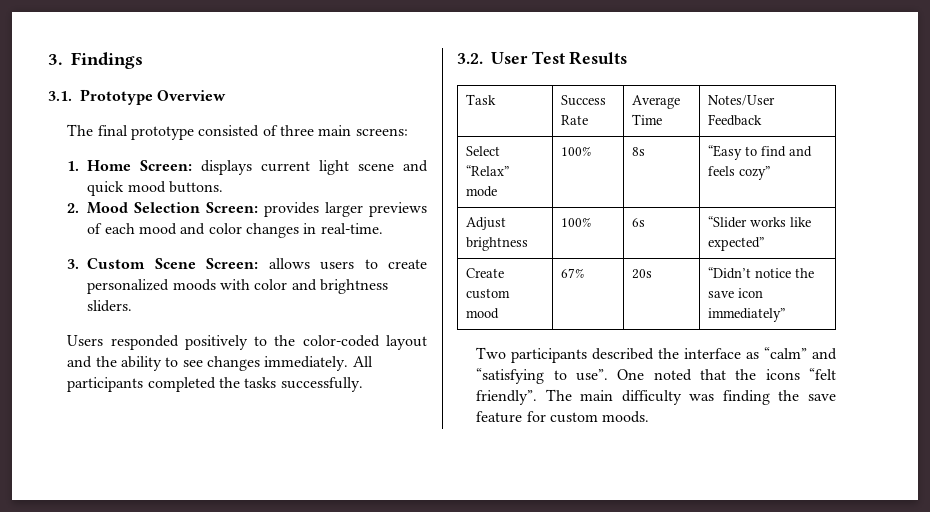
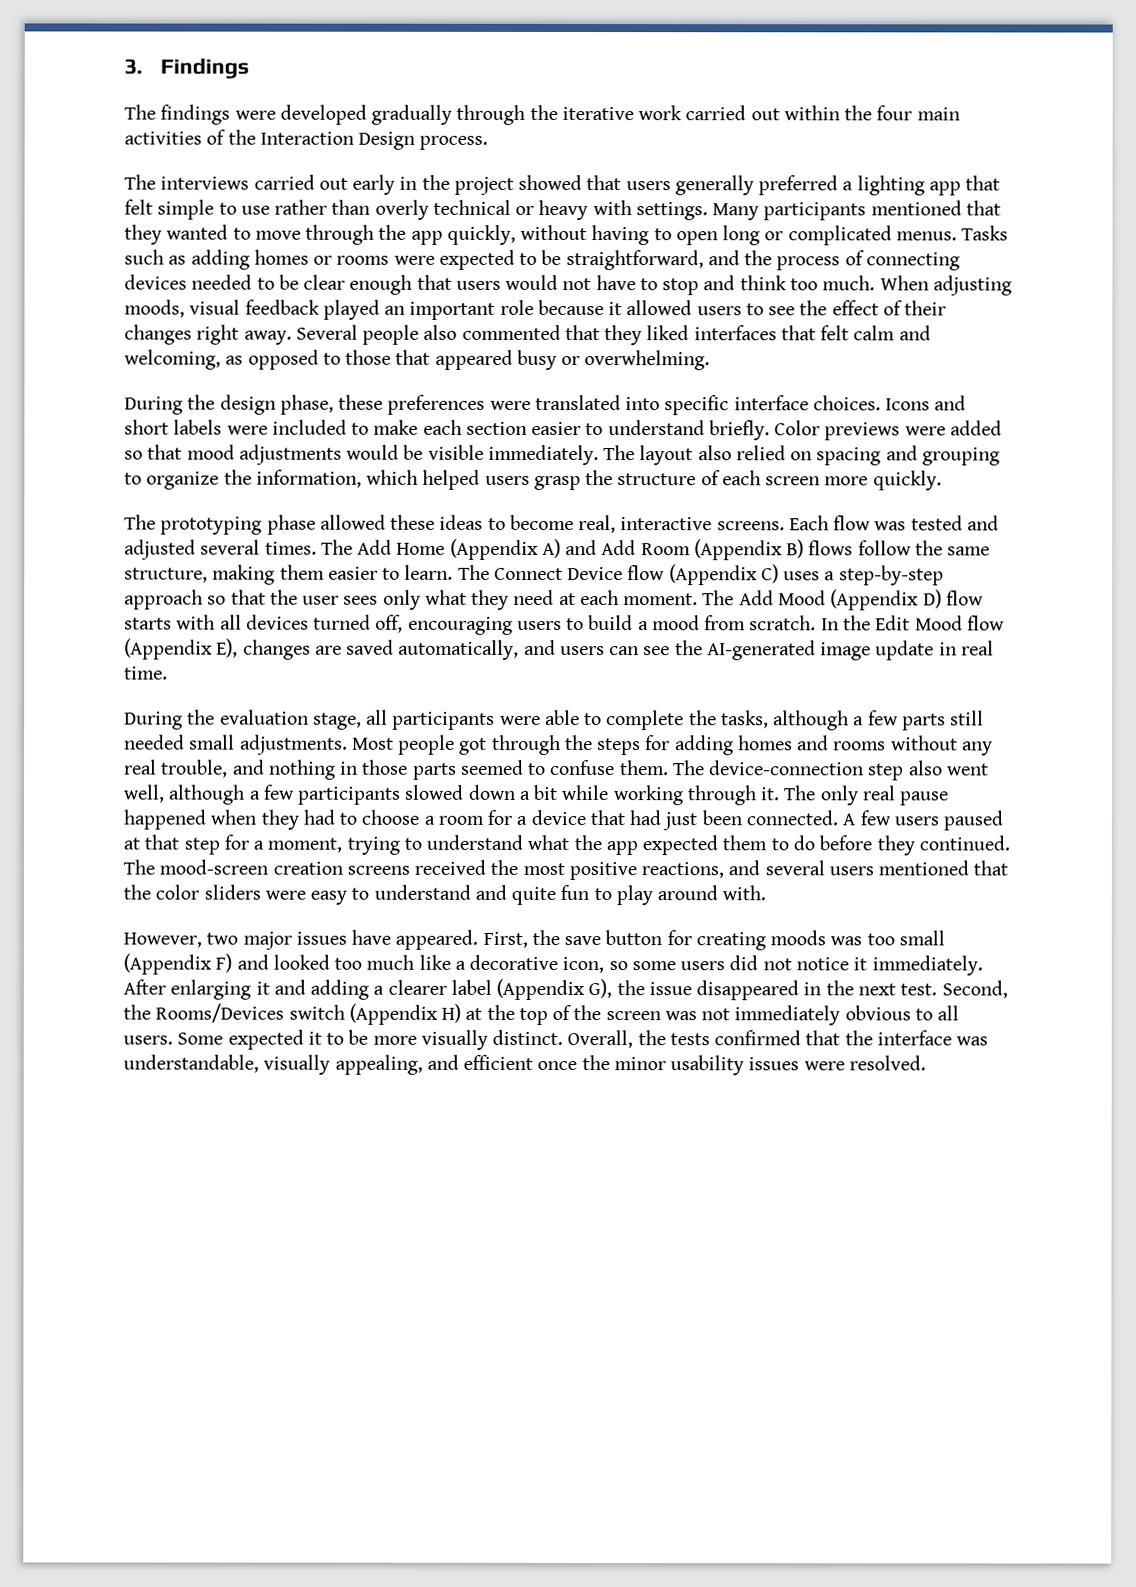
- 3.1. Prototype Overview
- The final prototype consisted of three main screens:
- 1. Home Screen: displays current light scene and quick mood buttons.
- 2. Mood Selection Screen: provides larger previews of each mood and color changes in real-time.
- 3. Custom Scene Screen: allows users to create personalized moods with color and brightness sliders.
- Users responded positively to the color-coded layout and the ability to see changes immediately. All participants completed the tasks successfully.
- 3.2. User Test Results
- Task | Success Rate | Average Time | Notes/User Feedback
- Select “Relax” mode | 100% | 8s | “Easy to find and feels cozy”
- Adjust brightness | 100% | 6s | “Slider works like expected”
- Create custom mood | 67% | 20s | “Didn’t notice the save icon immediately”
- Two participants described the interface as “calm” and “satisfying to use”. One noted that the icons “felt friendly”. The main difficulty was finding the save feature for custom moods.
+ The findings were developed gradually through the iterative work carried out within the four main activities of the Interaction Design process.
+ The interviews carried out early in the project showed that users generally preferred a lighting app that felt simple to use rather than overly technical or heavy with settings. Many participants mentioned that they wanted to move through the app quickly, without having to open long or complicated menus. Tasks such as adding homes or rooms were expected to be straightforward, and the process of connecting devices needed to be clear enough that users would not have to stop and think too much. When adjusting moods, visual feedback played an important role because it allowed users to see the effect of their changes right away. Several people also commented that they liked interfaces that felt calm and welcoming, as opposed to those that appeared busy or overwhelming.
+ During the design phase, these preferences were translated into specific interface choices. Icons and short labels were included to make each section easier to understand briefly. Color previews were added so that mood adjustments would be visible immediately. The layout also relied on spacing and grouping to organize the information, which helped users grasp the structure of each screen more quickly.
+ The prototyping phase allowed these ideas to become real, interactive screens. Each flow was tested and adjusted several times. The Add Home (Appendix A) and Add Room (Appendix B) flows follow the same structure, making them easier to learn. The Connect Device flow (Appendix C) uses a step-by-step approach so that the user sees only what they need at each moment. The Add Mood (Appendix D) flow starts with all devices turned off, encouraging users to build a mood from scratch. In the Edit Mood flow (Appendix E), changes are saved automatically, and users can see the AI-generated image update in real time.
+ During the evaluation stage, all participants were able to complete the tasks, although a few parts still needed small adjustments. Most people got through the steps for adding homes and rooms without any real trouble, and nothing in those parts seemed to confuse them. The device-connection step also went well, although a few participants slowed down a bit while working through it. The only real pause happened when they had to choose a room for a device that had just been connected. A few users paused at that step for a moment, trying to understand what the app expected them to do before they continued. The mood-screen creation screens received the most positive reactions, and several users mentioned that the color sliders were easy to understand and quite fun to play around with.
+ However, two major issues have appeared. First, the save button for creating moods was too small (Appendix F) and looked too much like a decorative icon, so some users did not notice it immediately. After enlarging it and adding a clearer label (Appendix G), the issue disappeared in the next test. Second, the Rooms/Devices switch (Appendix H) at the top of the screen was not immediately obvious to all users. Some expected it to be more visually distinct. Overall, the tests confirmed that the interface was understandable, visually appealing, and efficient once the minor usability issues were resolved.

